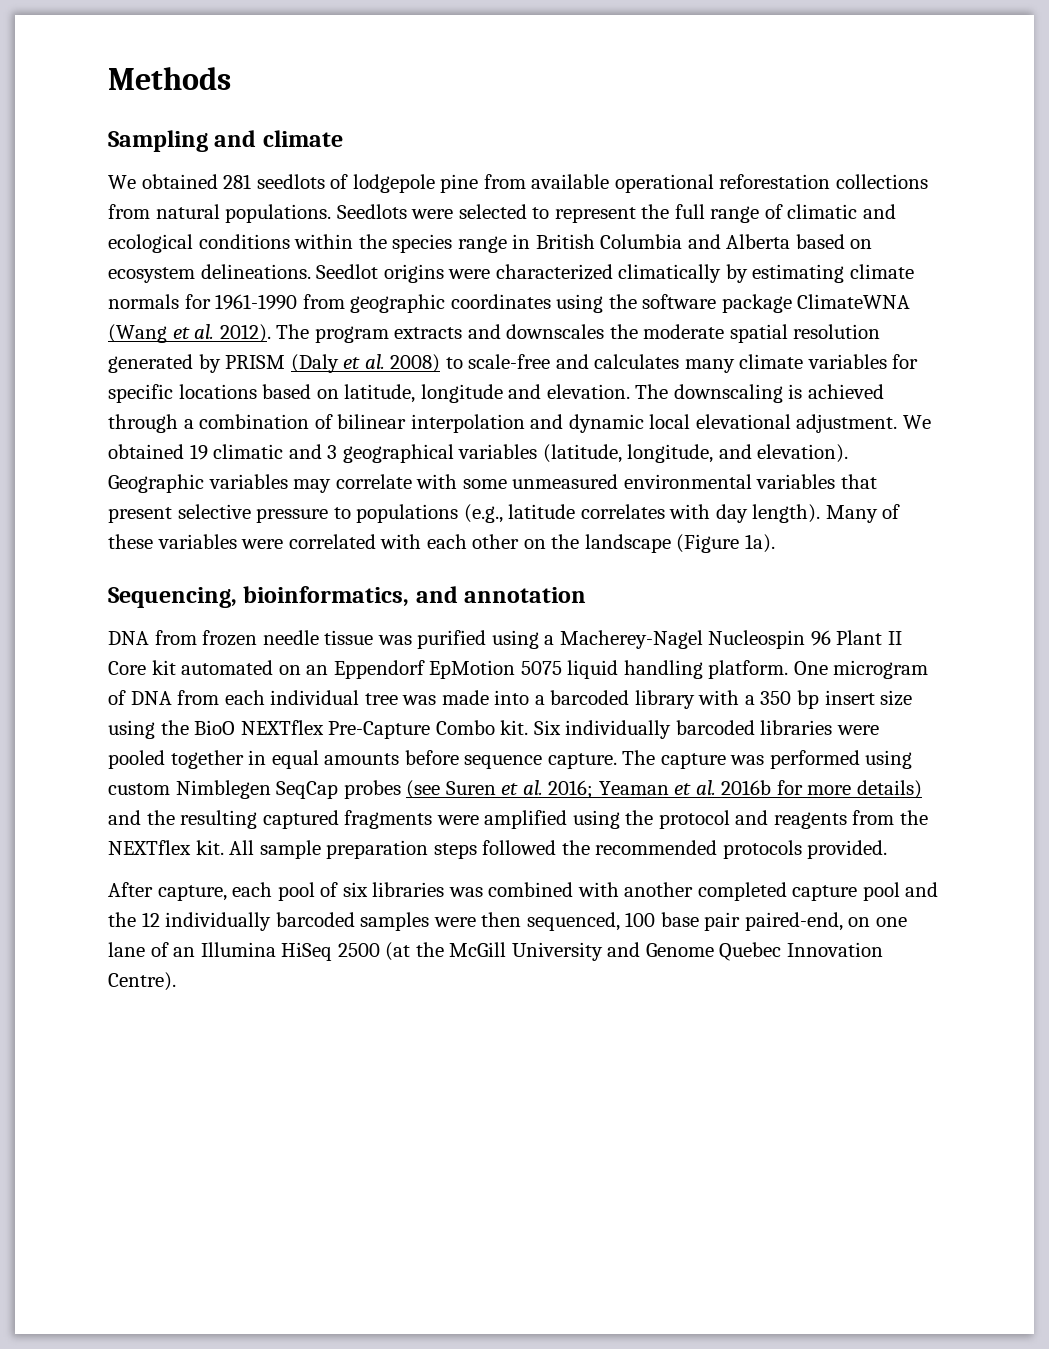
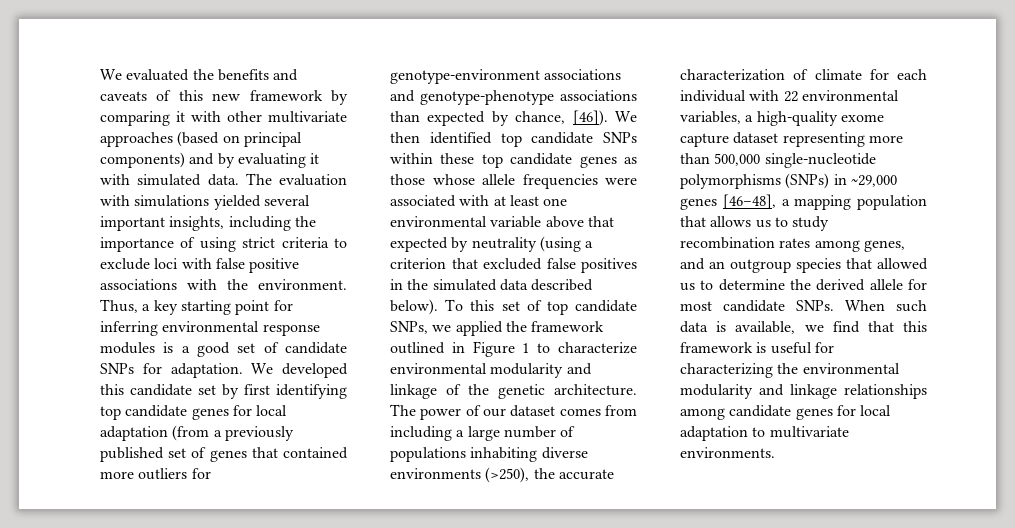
- Methods
- Sampling and climate
- We obtained 281 seedlots of lodgepole pine from available operational reforestation collections from natural populations. Seedlots were selected to represent the full range of climatic and ecological conditions within the species range in British Columbia and Alberta based on ecosystem delineations. Seedlot origins were characterized climatically by estimating climate normals for 1961-1990 from geographic coordinates using the software package ClimateWNA (Wang et al. 2012). The program extracts and downscales the moderate spatial resolution generated by PRISM (Daly et al. 2008) to scale-free and calculates many climate variables for specific locations based on latitude, longitude and elevation. The downscaling is achieved through a combination of bilinear interpolation and dynamic local elevational adjustment. We obtained 19 climatic and 3 geographical variables (latitude, longitude, and elevation). Geographic variables may correlate with some unmeasured environmental variables that present selective pressure to populations (e.g., latitude correlates with day length). Many of these variables were correlated with each other on the landscape (Figure 1a).
- Sequencing, bioinformatics, and annotation
- DNA from frozen needle tissue was purified using a Macherey-Nagel Nucleospin 96 Plant II Core kit automated on an Eppendorf EpMotion 5075 liquid handling platform. One microgram of DNA from each individual tree was made into a barcoded library with a 350 bp insert size using the BioO NEXTflex Pre-Capture Combo kit. Six individually barcoded libraries were pooled together in equal amounts before sequence capture. The capture was performed using custom Nimblegen SeqCap probes (see Suren et al. 2016; Yeaman et al. 2016b for more details) and the resulting captured fragments were amplified using the protocol and reagents from the NEXTflex kit. All sample preparation steps followed the recommended protocols provided.
- After capture, each pool of six libraries was combined with another completed capture pool and the 12 individually barcoded samples were then sequenced, 100 base pair paired-end, on one lane of an Illumina HiSeq 2500 (at the McGill University and Genome Quebec Innovation Centre).
+ We evaluated the benefits and caveats of this new framework by comparing it with other multivariate approaches (based on principal components) and by evaluating it with simulated data. The evaluation with simulations yielded several important insights, including the importance of using strict criteria to exclude loci with false positive associations with the environment. Thus, a key starting point for inferring environmental response modules is a good set of candidate SNPs for adaptation. We developed this candidate set by first identifying top candidate genes for local adaptation (from a previously published set of genes that contained more outliers for genotype-environment associations and genotype-phenotype associations than expected by chance, [46]). We then identified top candidate SNPs within these top candidate genes as those whose allele frequencies were associated with at least one environmental variable above that expected by neutrality (using a criterion that excluded false positives in the simulated data described below). To this set of top candidate SNPs, we applied the framework outlined in Figure 1 to characterize environmental modularity and linkage of the genetic architecture. The power of our dataset comes from including a large number of populations inhabiting diverse environments (>250), the accurate characterization of climate for each individual with 22 environmental variables, a high-quality exome capture dataset representing more than 500,000 single-nucleotide polymorphisms (SNPs) in ~29,000 genes [46–48], a mapping population that allows us to study recombination rates among genes, and an outgroup species that allowed us to determine the derived allele for most candidate SNPs. When such data is available, we find that this framework is useful for characterizing the environmental modularity and linkage relationships among candidate genes for local adaptation to multivariate environments.

